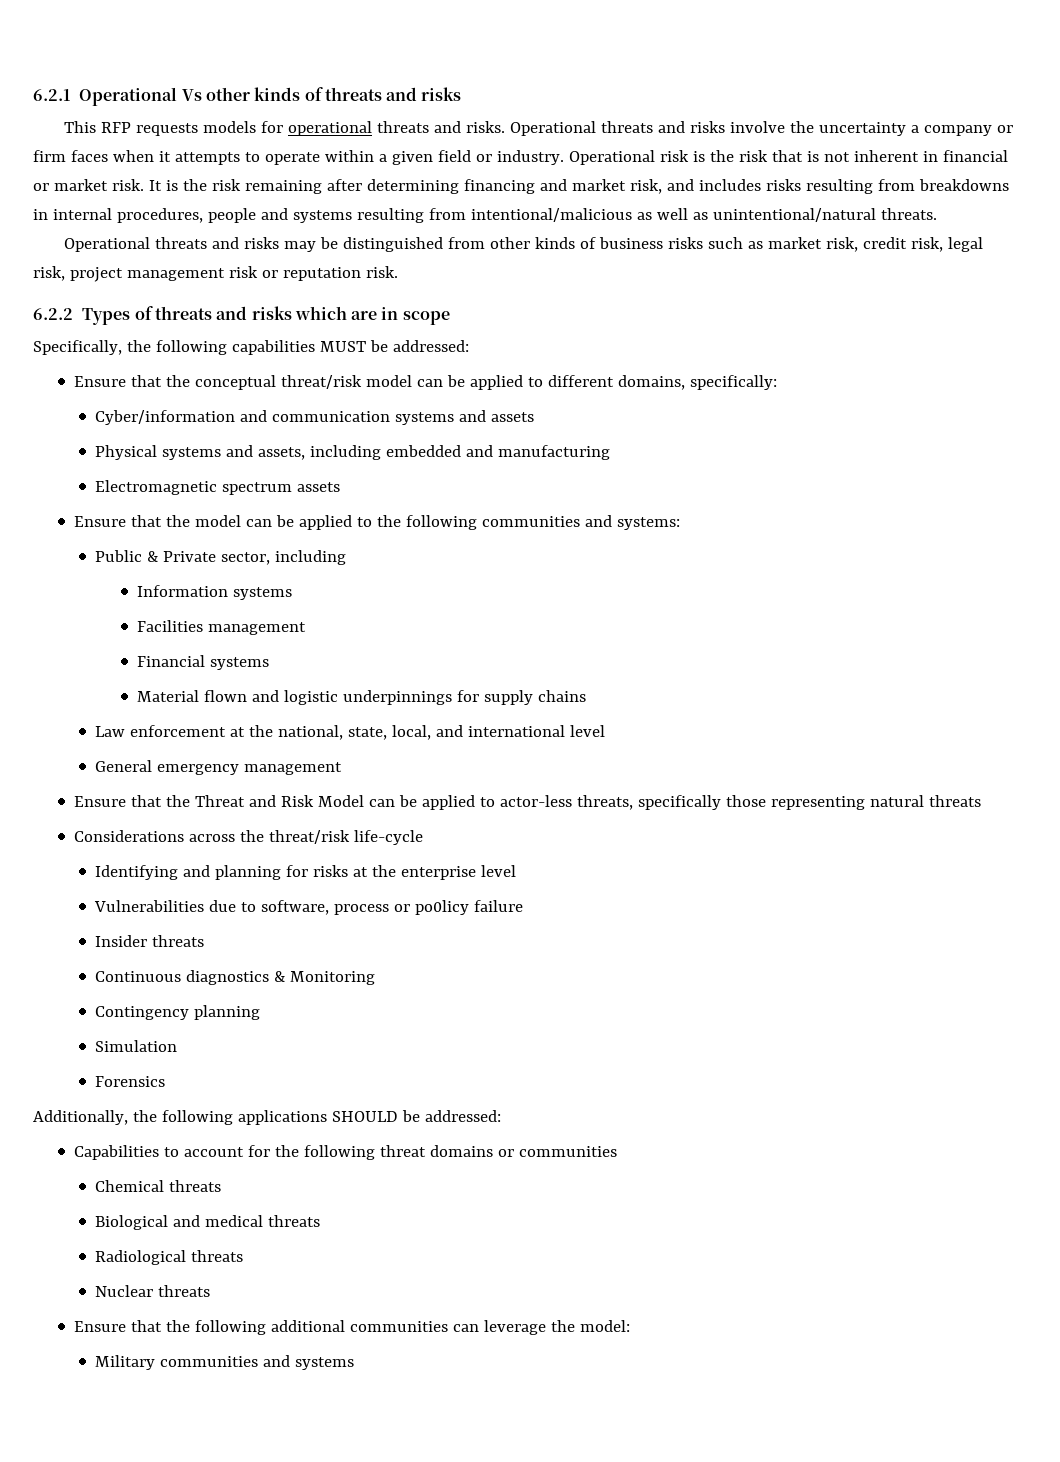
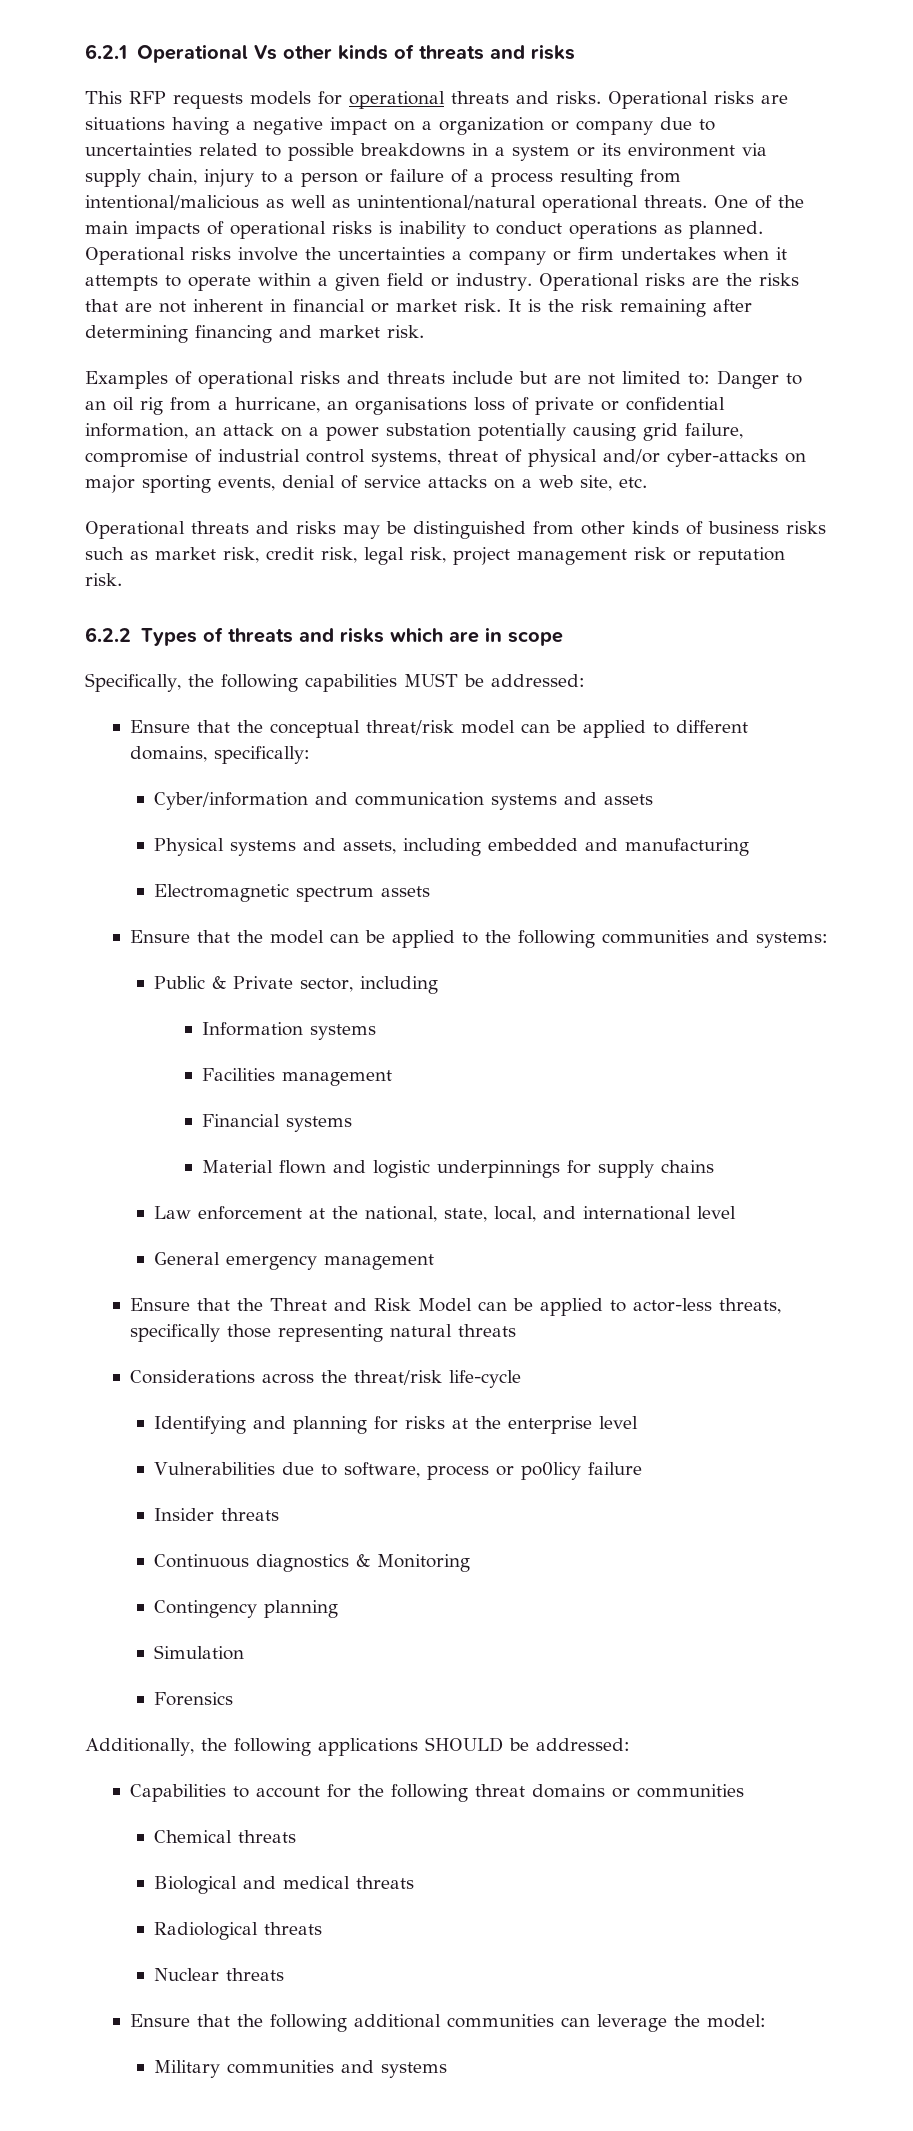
- Operational threats and risks involve the uncertainty a company or firm faces when it attempts to operate within a given field or industry.
+ Operational risks are situations having a negative impact on a organization or company due to uncertainties related to possible breakdowns in a system or its environment via supply chain, injury to a person or failure of a process resulting from intentional/malicious as well as unintentional/natural operational threats. One of the main impacts of operational risks is inability to conduct operations as planned. Operational risks involve the uncertainties a company or firm undertakes when it attempts to operate within a given field or industry.
- Operational risk is the risk that is not inherent in financial or market risk.
+ Operational risks are the risks that are not inherent in financial or market risk.
- It is the risk remaining after determining financing and market risk, and includes risks resulting from breakdowns in internal procedures, people and systems resulting from intentional/malicious as well as unintentional/natural threats.
+ It is the risk remaining after determining financing and market risk.
+ Examples of operational risks and threats include but are not limited to: Danger to an oil rig from a hurricane, an organisations loss of private or confidential information, an attack on a power substation potentially causing grid failure, compromise of industrial control systems, threat of physical and/or cyber-attacks on major sporting events, denial of service attacks on a web site, etc.

